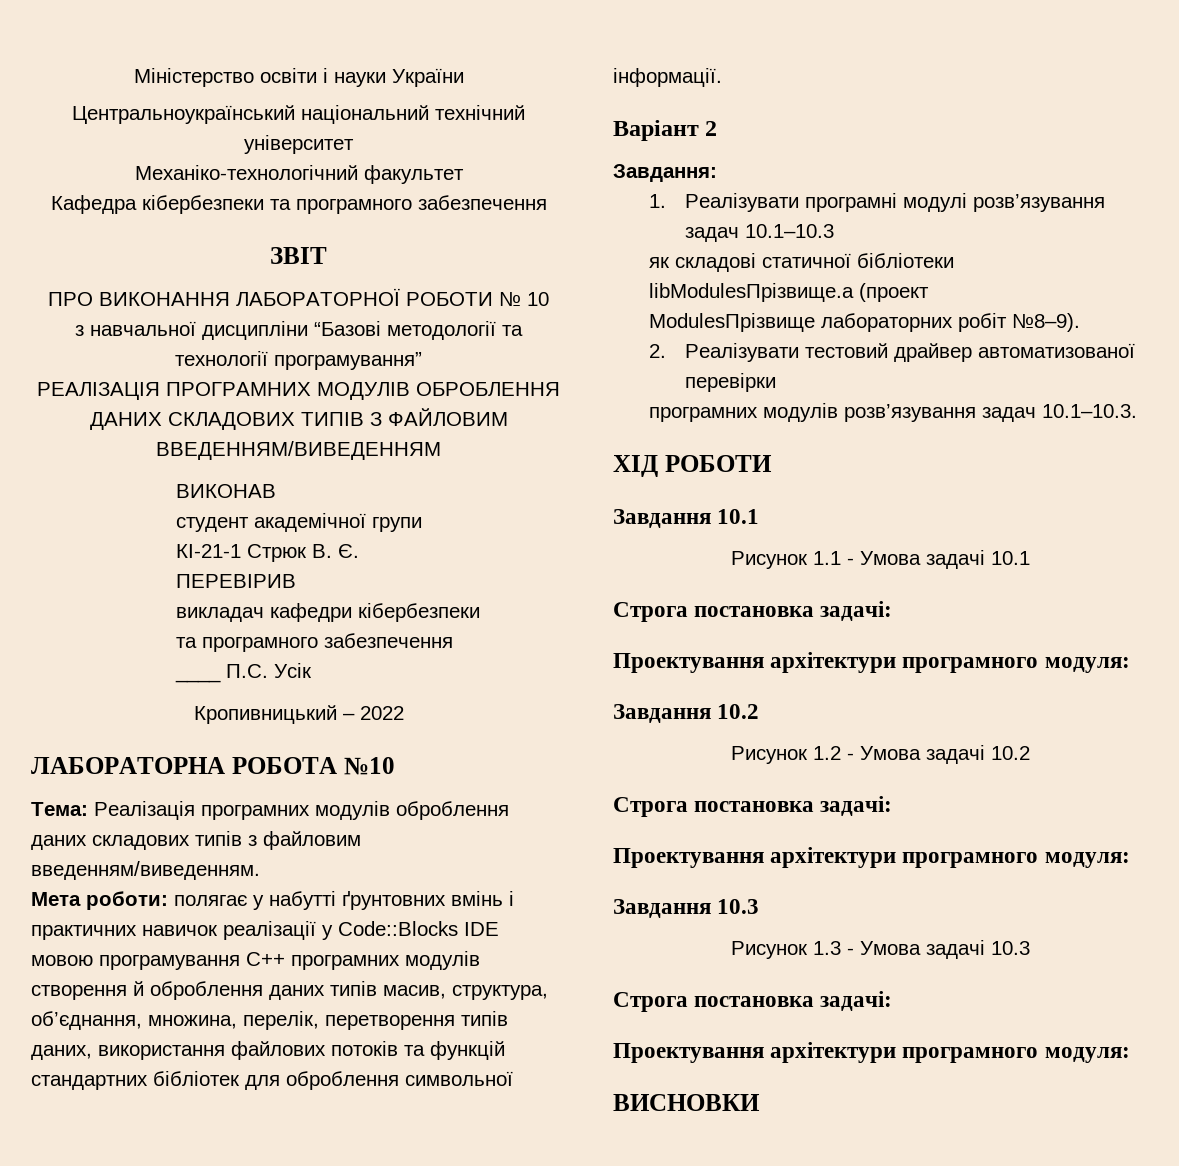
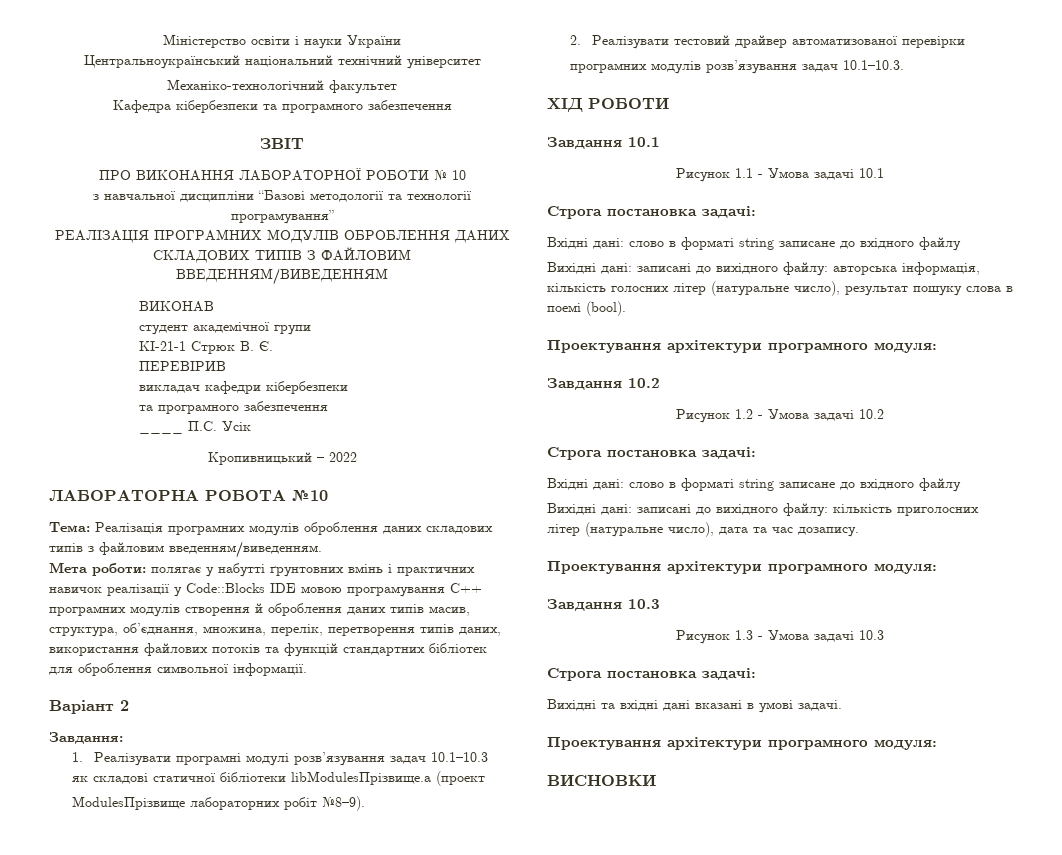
  Рисунок 1.1 - Умова задачі 10.1
  Строга постановка задачі:
+ Вхідні дані: слово в форматі string записане до вхідного файлу
+ Вихідні дані: записані до вихідного файлу: авторська інформація, кількість голосних літер (натуральне число), результат пошуку слова в поемі (bool).
  Рисунок 1.2 - Умова задачі 10.2
  Строга постановка задачі:
+ Вхідні дані: слово в форматі string записане до вхідного файлу
+ Вихідні дані: записані до вихідного файлу: кількість приголосних літер (натуральне число), дата та час дозапису.
+ Вихідні та вхідні дані вказані в умові задачі.

